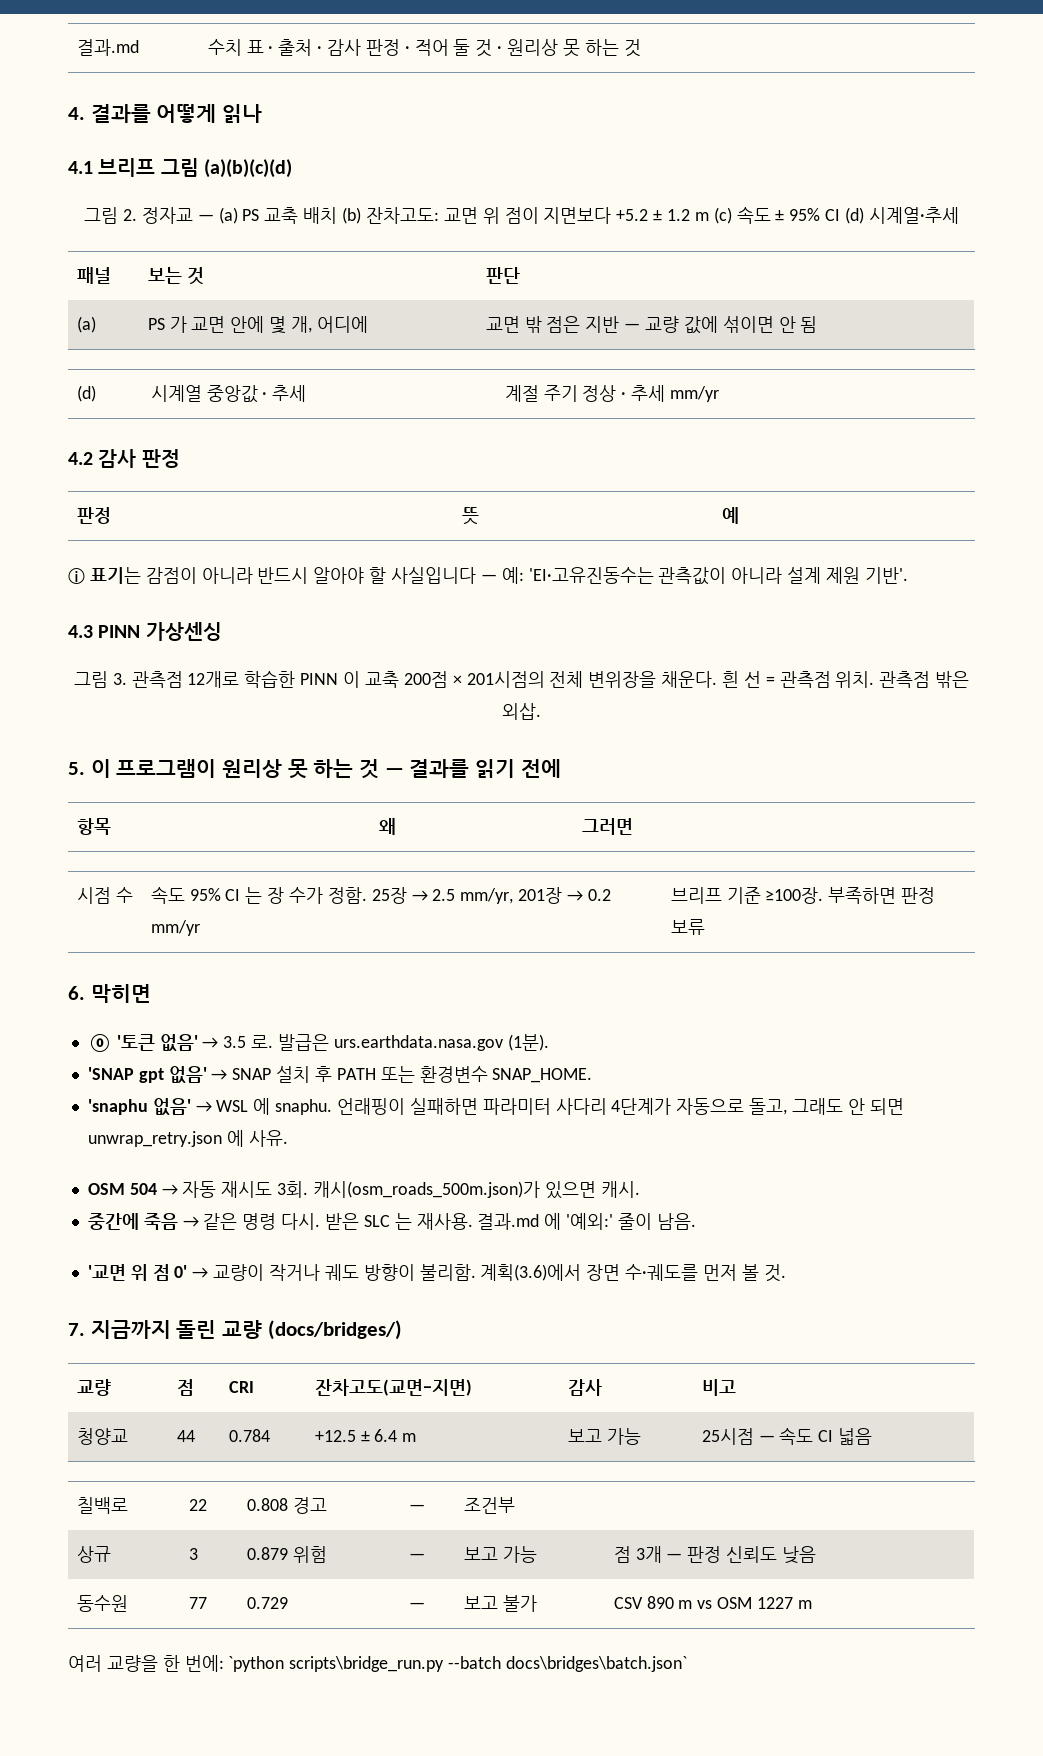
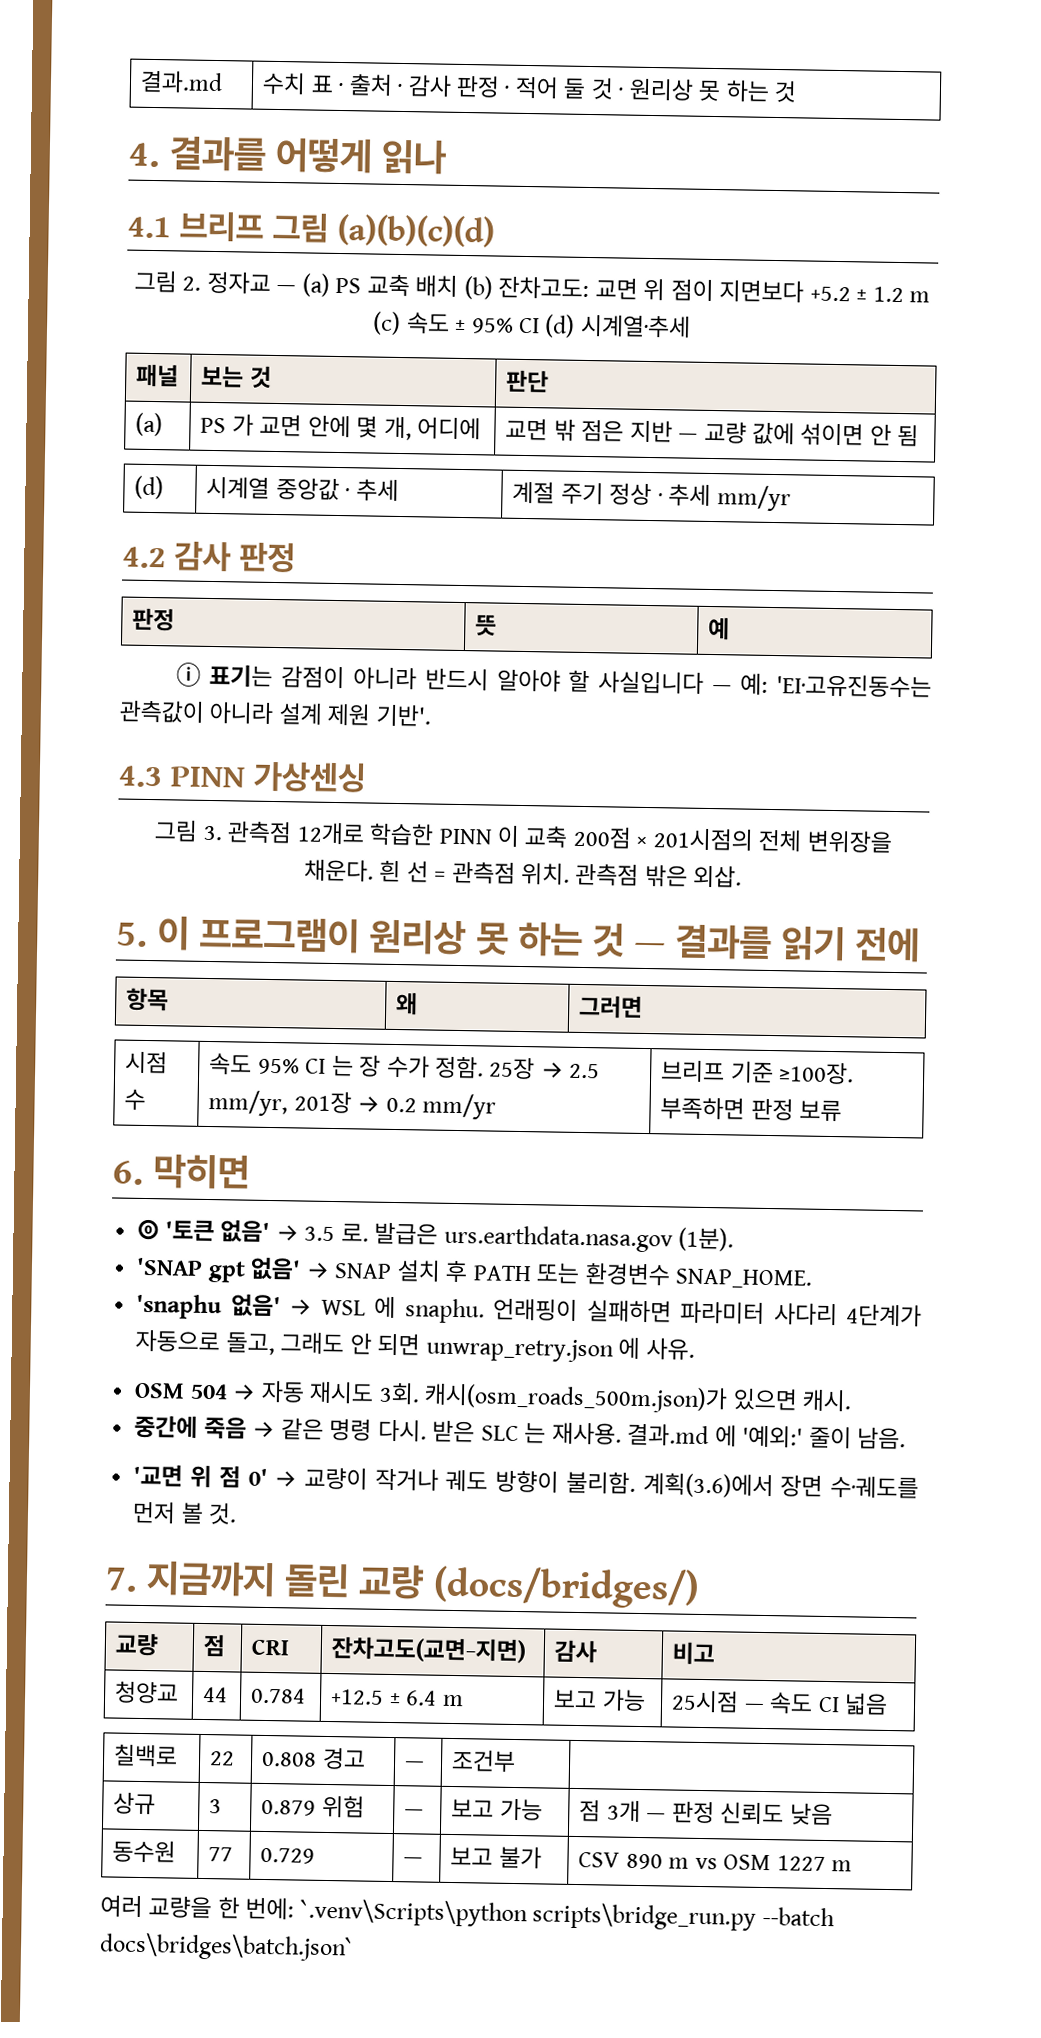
- 여러 교량을 한 번에: `python scripts\bridge_run.py --batch docs\bridges\batch.json`
+ 여러 교량을 한 번에: `.venv\Scripts\python scripts\bridge_run.py --batch docs\bridges\batch.json`

